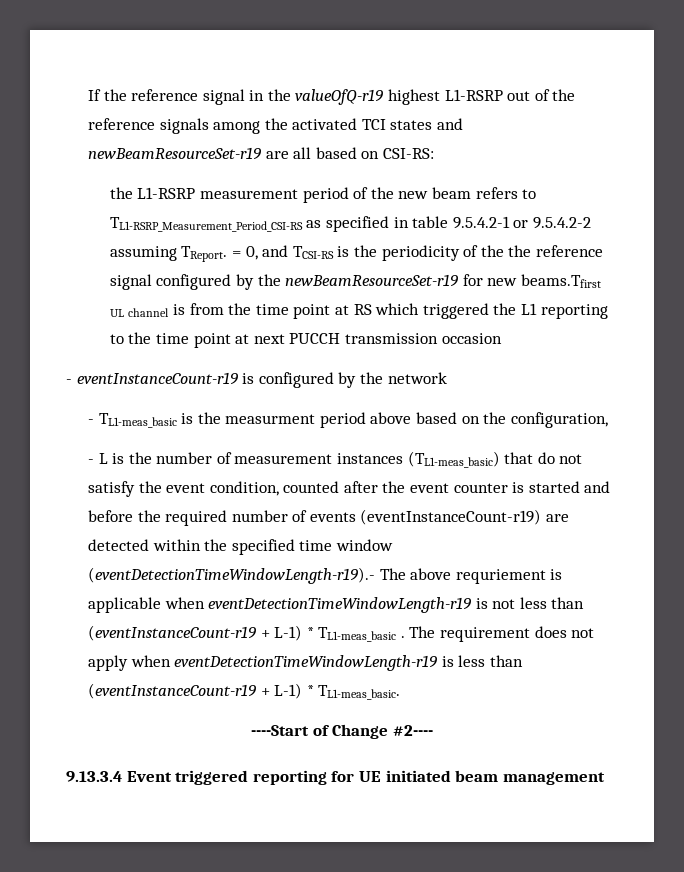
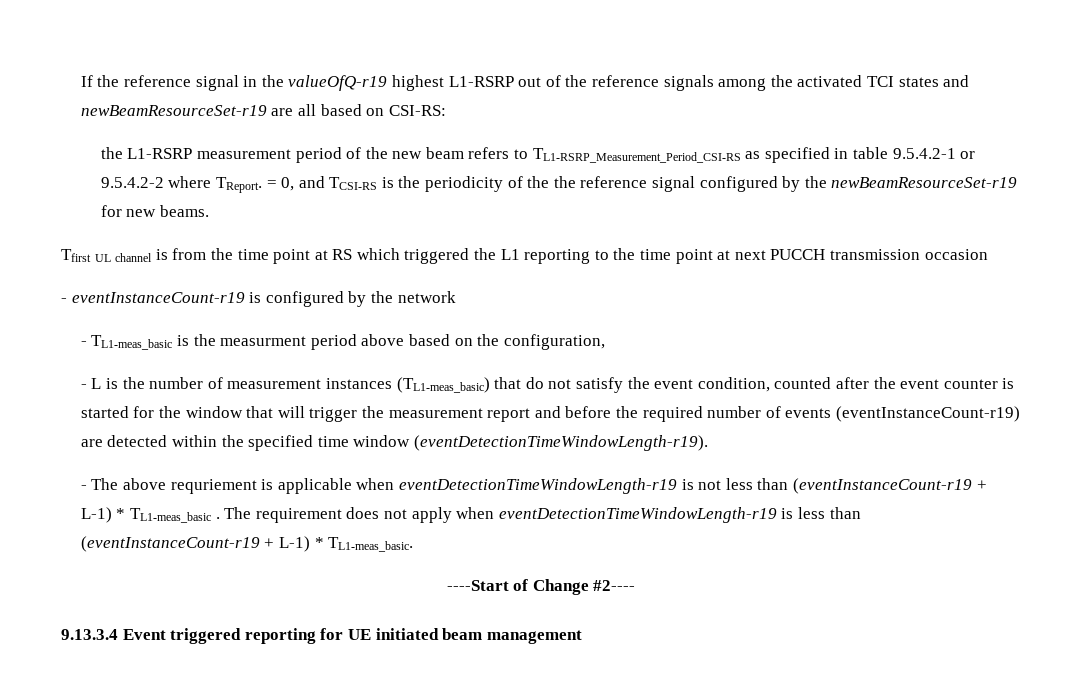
- the L1-RSRP measurement period of the new beam refers to TL1-RSRP_Measurement_Period_CSI-RS as specified in table 9.5.4.2-1 or 9.5.4.2-2 assuming TReport.
+ the L1-RSRP measurement period of the new beam refers to TL1-RSRP_Measurement_Period_CSI-RS as specified in table 9.5.4.2-1 or 9.5.4.2-2 where TReport.
- = 0, and TCSI-RS is the periodicity of the the reference signal configured by the newBeamResourceSet-r19 for new beams.Tfirst UL channel is from the time point at RS which triggered the L1 reporting to the time point at next PUCCH transmission occasion
+ = 0, and TCSI-RS is the periodicity of the the reference signal configured by the newBeamResourceSet-r19 for new beams.
+ Tfirst UL channel is from the time point at RS which triggered the L1 reporting to the time point at next PUCCH transmission occasion
- - L is the number of measurement instances (TL1-meas_basic) that do not satisfy the event condition, counted after the event counter is started and before the required number of events (eventInstanceCount-r19) are detected within the specified time window (eventDetectionTimeWindowLength-r19).- The above requriement is applicable when eventDetectionTimeWindowLength-r19 is not less than (eventInstanceCount-r19 + L-1) * TL1-meas_basic .
+ - L is the number of measurement instances (TL1-meas_basic) that do not satisfy the event condition, counted after the event counter is started for the window that will trigger the measurement report and before the required number of events (eventInstanceCount-r19) are detected within the specified time window (eventDetectionTimeWindowLength-r19).
+ - The above requriement is applicable when eventDetectionTimeWindowLength-r19 is not less than (eventInstanceCount-r19 + L-1) * TL1-meas_basic .

